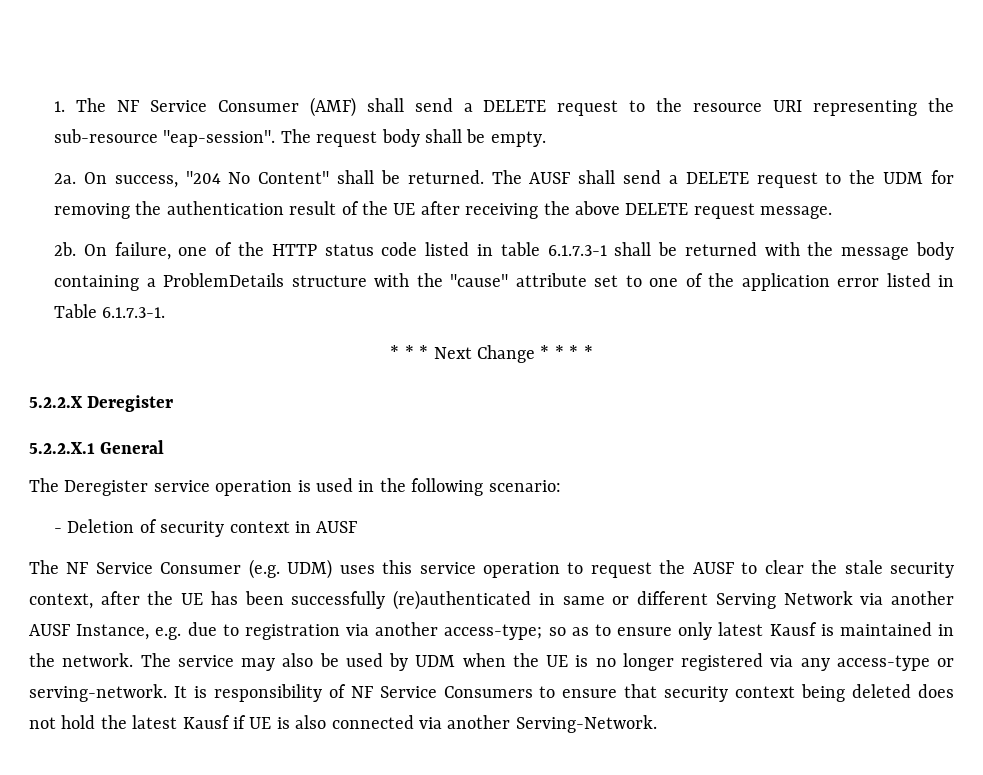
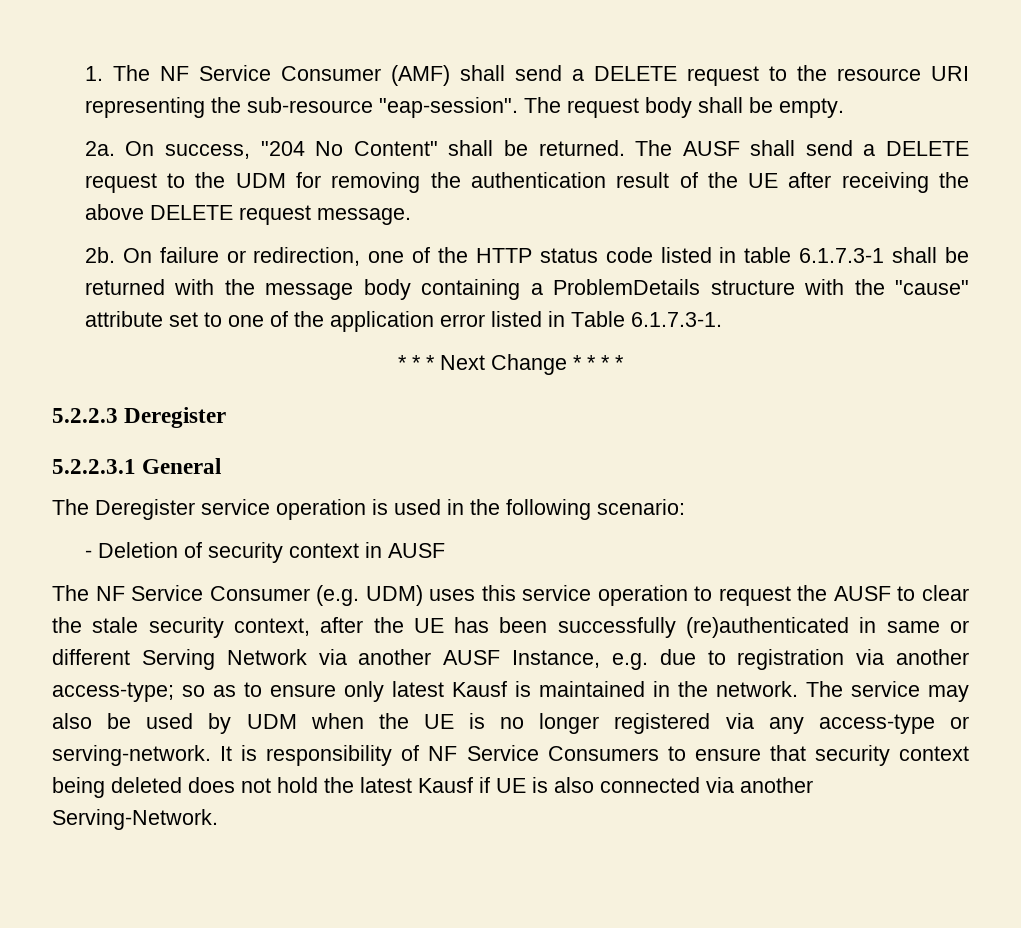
- On failure, one of the HTTP status code listed in table 6.1.7.3-1 shall be returned with the message body containing a ProblemDetails structure with the "cause" attribute set to one of the application error listed in Table 6.1.7.3-1.
+ On failure or redirection, one of the HTTP status code listed in table 6.1.7.3-1 shall be returned with the message body containing a ProblemDetails structure with the "cause" attribute set to one of the application error listed in Table 6.1.7.3-1.
- 5.2.2.X Deregister
+ 5.2.2.3 Deregister
- 5.2.2.X.1 General
+ 5.2.2.3.1 General

